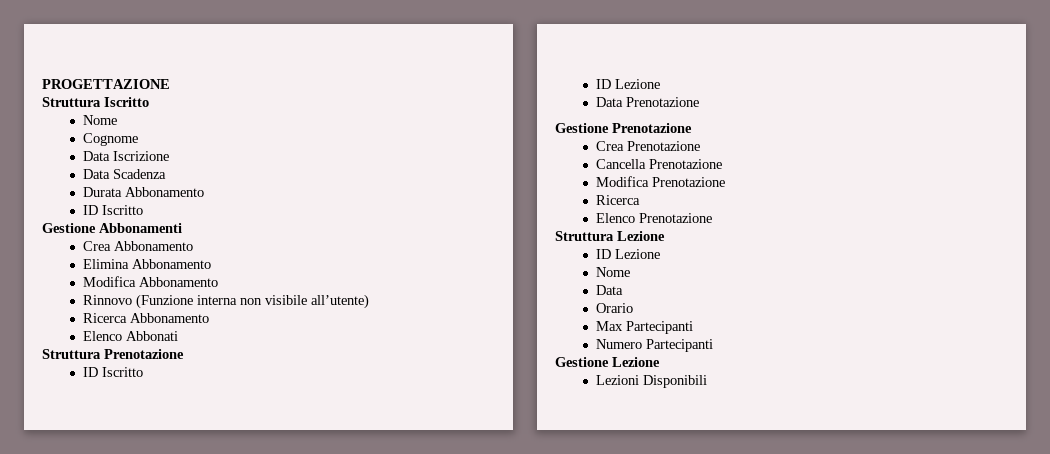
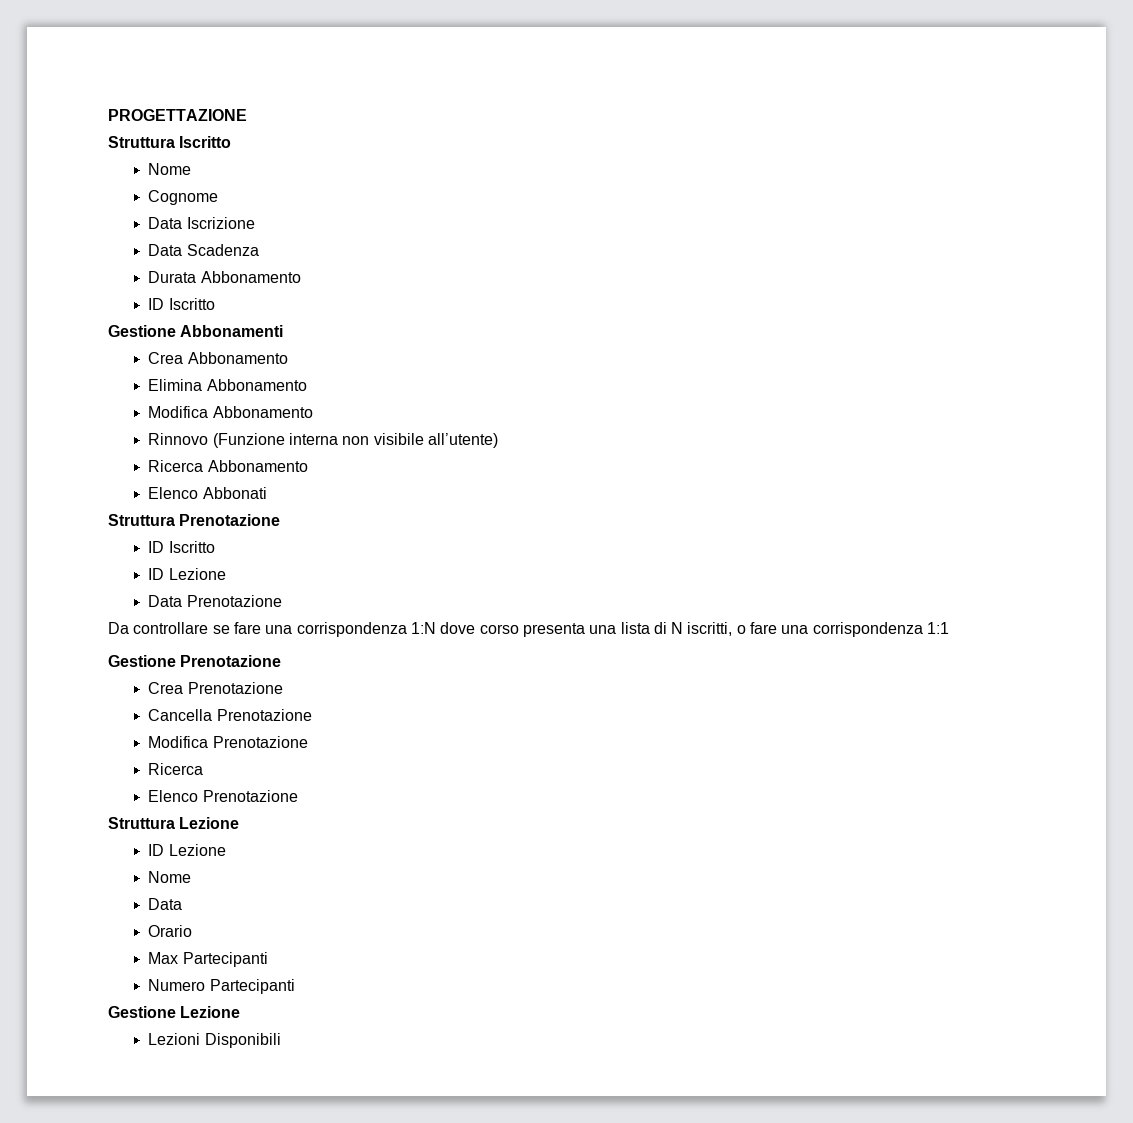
+ Da controllare se fare una corrispondenza 1:N dove corso presenta una lista di N iscritti, o fare una corrispondenza 1:1

